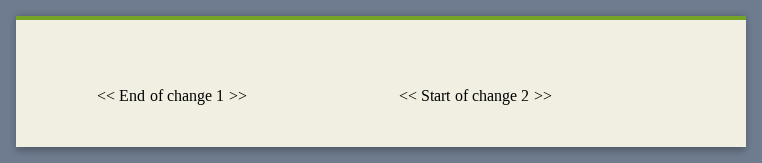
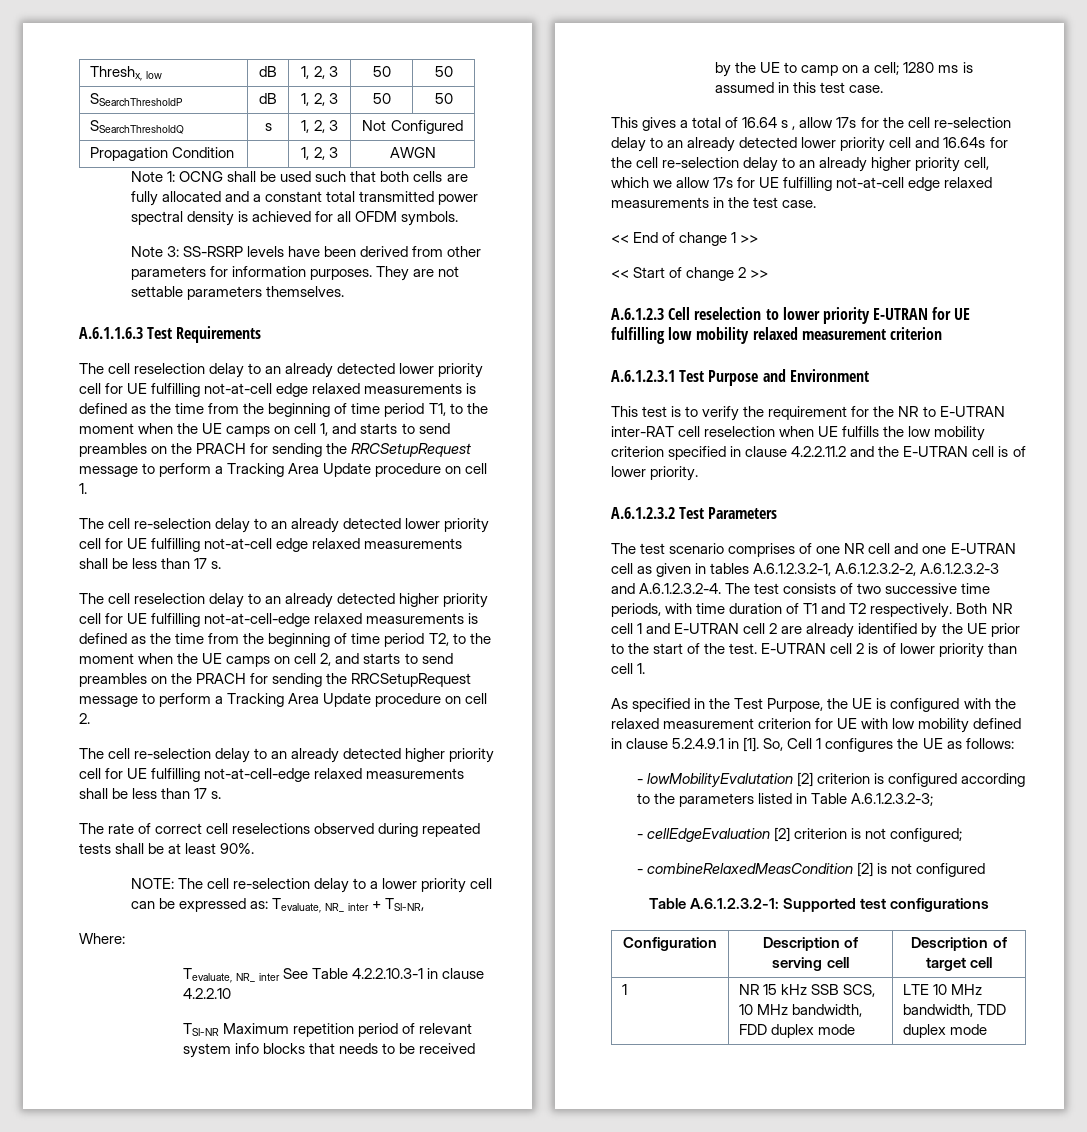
+ Threshx, low | dB | 1, 2, 3 | 50 | 50
+ SSearchThresholdP | dB | 1, 2, 3 | 50 | 50
+ SSearchThresholdQ | s | 1, 2, 3 | Not Configured
+ Propagation Condition | | 1, 2, 3 | AWGN
+ Note 1: OCNG shall be used such that both cells are fully allocated and a constant total transmitted power spectral density is achieved for all OFDM symbols.
+ Note 3: SS-RSRP levels have been derived from other parameters for information purposes. They are not settable parameters themselves.
+ A.6.1.1.6.3 Test Requirements
+ The cell reselection delay to an already detected lower priority cell for UE fulfilling not-at-cell edge relaxed measurements is defined as the time from the beginning of time period T1, to the moment when the UE camps on cell 1, and starts to send preambles on the PRACH for sending the RRCSetupRequest message to perform a Tracking Area Update procedure on cell 1.
+ The cell re-selection delay to an already detected lower priority cell for UE fulfilling not-at-cell edge relaxed measurements shall be less than 17 s.
+ The cell reselection delay to an already detected higher priority cell for UE fulfilling not-at-cell-edge relaxed measurements is defined as the time from the beginning of time period T2, to the moment when the UE camps on cell 2, and starts to send preambles on the PRACH for sending the RRCSetupRequest message to perform a Tracking Area Update procedure on cell 2.
+ The cell re-selection delay to an already detected higher priority cell for UE fulfilling not-at-cell-edge relaxed measurements shall be less than 17 s.
+ The rate of correct cell reselections observed during repeated tests shall be at least 90%.
+ NOTE: The cell re-selection delay to a lower priority cell can be expressed as: Tevaluate, NR_ inter + TSI-NR,
+ Where:
+ Tevaluate, NR_ inter See Table 4.2.2.10.3-1 in clause 4.2.2.10
+ TSI-NR Maximum repetition period of relevant system info blocks that needs to be received by the UE to camp on a cell; 1280 ms is assumed in this test case.
+ This gives a total of 16.64 s , allow 17s for the cell re-selection delay to an already detected lower priority cell and 16.64s for the cell re-selection delay to an already higher priority cell, which we allow 17s for UE fulfilling not-at-cell edge relaxed measurements in the test case.
+ A.6.1.2.3 Cell reselection to lower priority E-UTRAN for UE fulfilling low mobility relaxed measurement criterion
+ A.6.1.2.3.1 Test Purpose and Environment
+ This test is to verify the requirement for the NR to E-UTRAN inter-RAT cell reselection when UE fulfills the low mobility criterion specified in clause 4.2.2.11.2 and the E-UTRAN cell is of lower priority.
+ A.6.1.2.3.2 Test Parameters
+ The test scenario comprises of one NR cell and one E-UTRAN cell as given in tables A.6.1.2.3.2-1, A.6.1.2.3.2-2, A.6.1.2.3.2-3 and A.6.1.2.3.2-4. The test consists of two successive time periods, with time duration of T1 and T2 respectively. Both NR cell 1 and E-UTRAN cell 2 are already identified by the UE prior to the start of the test. E-UTRAN cell 2 is of lower priority than cell 1.
+ As specified in the Test Purpose, the UE is configured with the relaxed measurement criterion for UE with low mobility defined in clause 5.2.4.9.1 in [1]. So, Cell 1 configures the UE as follows:
+ - lowMobilityEvalutation [2] criterion is configured according to the parameters listed in Table A.6.1.2.3.2-3;
+ - cellEdgeEvaluation [2] criterion is not configured;
+ - combineRelaxedMeasCondition [2] is not configured
+ Table A.6.1.2.3.2-1: Supported test configurations
+ Configuration | Description of serving cell | Description of target cell
+ 1 | NR 15 kHz SSB SCS, 10 MHz bandwidth, FDD duplex mode | LTE 10 MHz bandwidth, TDD duplex mode

